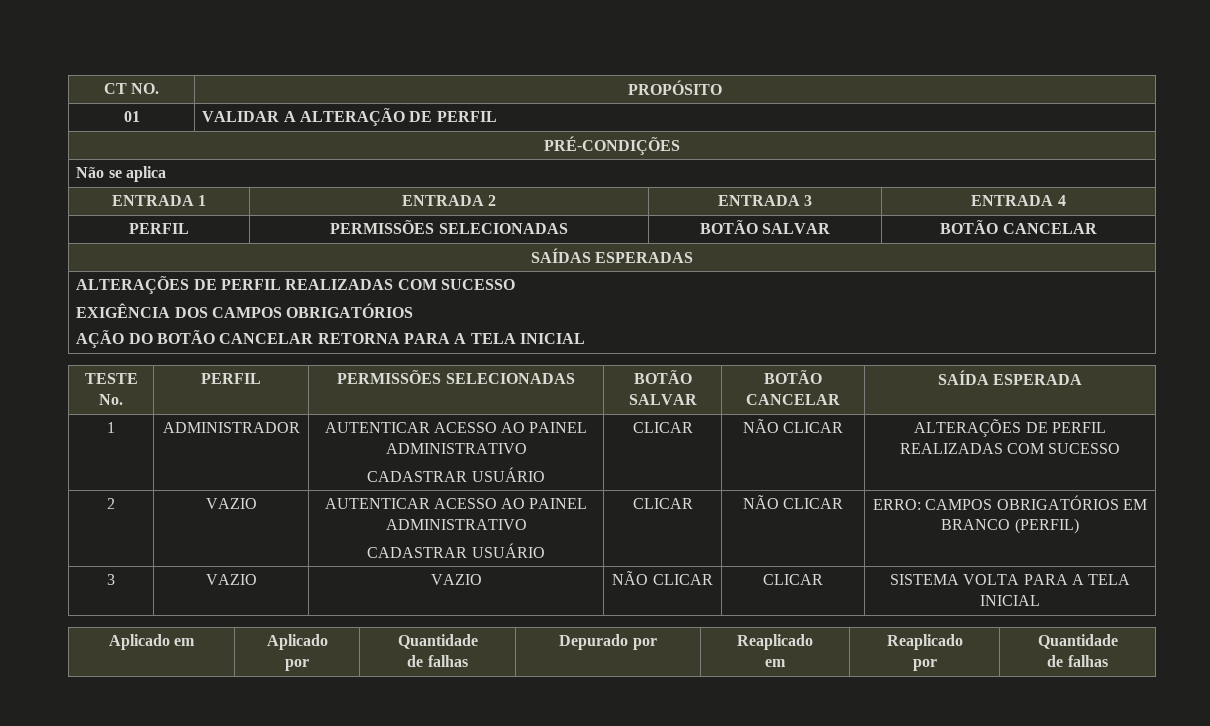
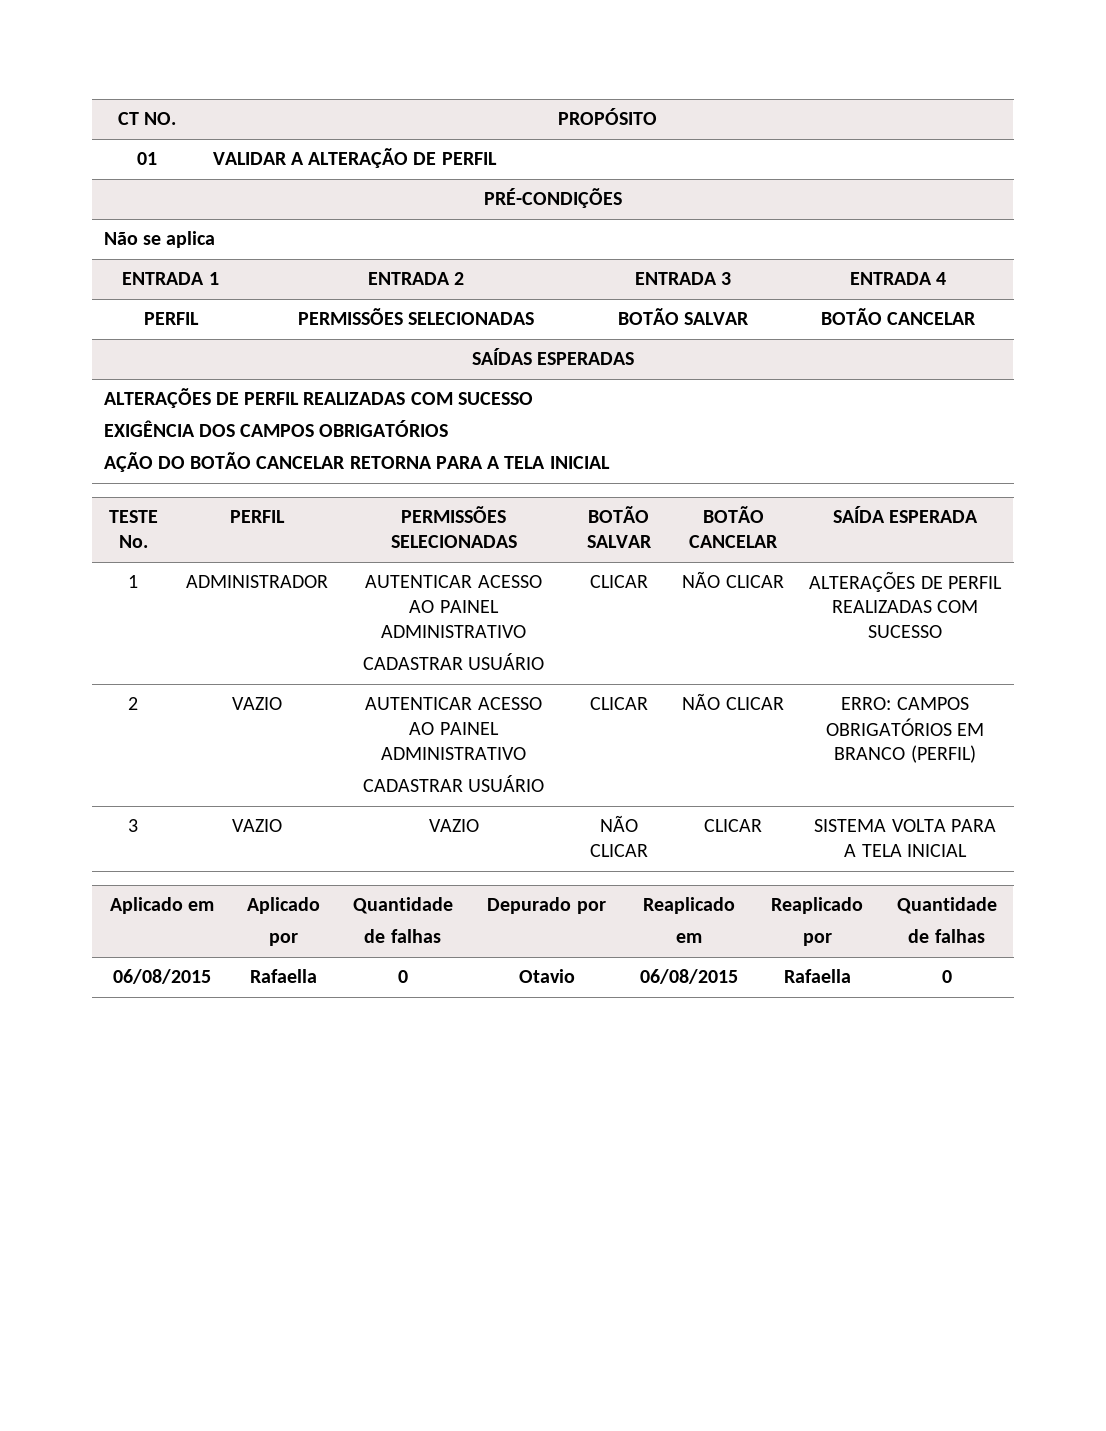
+ 06/08/2015 | Rafaella | 0 | Otavio | 06/08/2015 | Rafaella | 0

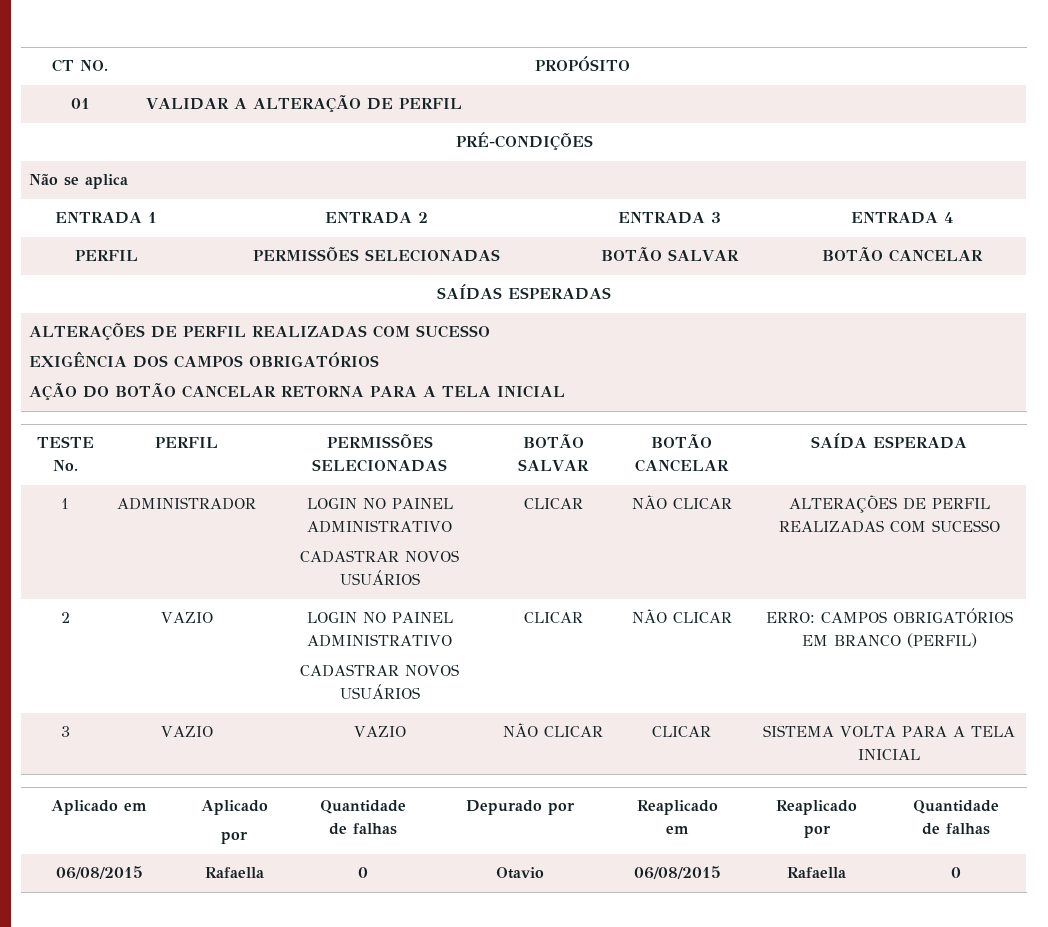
- 1 | ADMINISTRADOR | AUTENTICAR ACESSO AO PAINEL ADMINISTRATIVO
- CADASTRAR USUÁRIO | CLICAR | NÃO CLICAR | ALTERAÇÕES DE PERFIL REALIZADAS COM SUCESSO
+ 1 | ADMINISTRADOR | LOGIN NO PAINEL ADMINISTRATIVO
+ CADASTRAR NOVOS USUÁRIOS | CLICAR | NÃO CLICAR | ALTERAÇÕES DE PERFIL REALIZADAS COM SUCESSO
- 2 | VAZIO | AUTENTICAR ACESSO AO PAINEL ADMINISTRATIVO
- CADASTRAR USUÁRIO | CLICAR | NÃO CLICAR | ERRO: CAMPOS OBRIGATÓRIOS EM BRANCO (PERFIL)
+ 2 | VAZIO | LOGIN NO PAINEL ADMINISTRATIVO
+ CADASTRAR NOVOS USUÁRIOS | CLICAR | NÃO CLICAR | ERRO: CAMPOS OBRIGATÓRIOS EM BRANCO (PERFIL)

